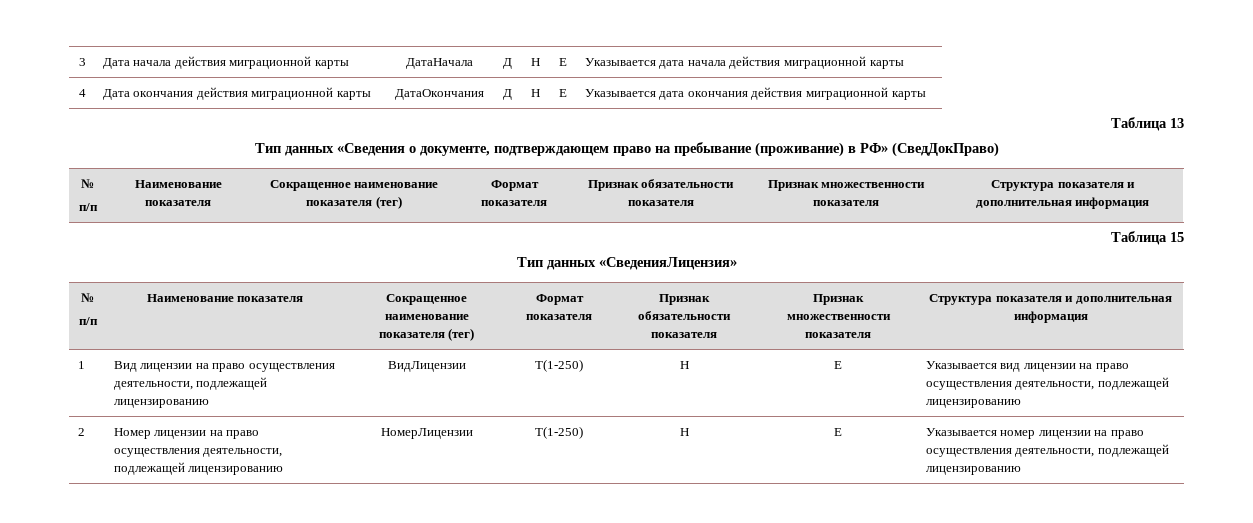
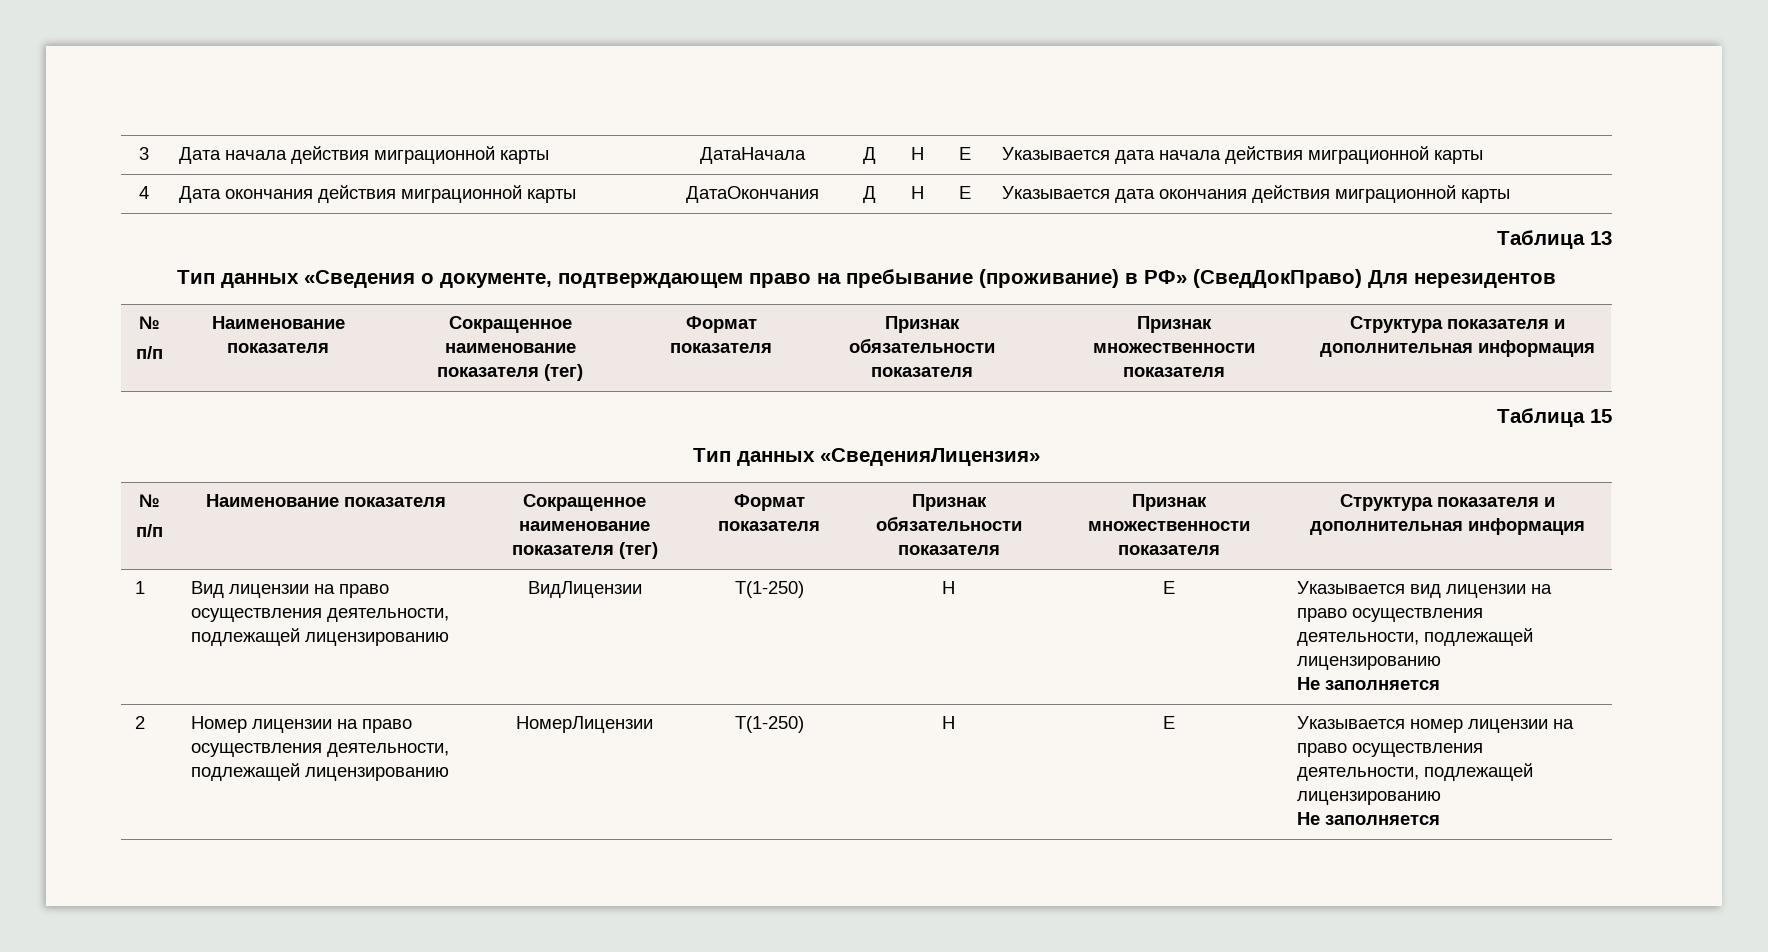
- Тип данных «Сведения о документе, подтверждающем право на пребывание (проживание) в РФ» (СведДокПраво)
+ Тип данных «Сведения о документе, подтверждающем право на пребывание (проживание) в РФ» (СведДокПраво) Для нерезидентов
  1 | Вид лицензии на право осуществления деятельности, подлежащей лицензированию | ВидЛицензии | Т(1-250) | Н | Е | Указывается вид лицензии на право осуществления деятельности, подлежащей лицензированию
+ Не заполняется
  2 | Номер лицензии на право осуществления деятельности, подлежащей лицензированию | НомерЛицензии | Т(1-250) | Н | Е | Указывается номер лицензии на право осуществления деятельности, подлежащей лицензированию
+ Не заполняется

